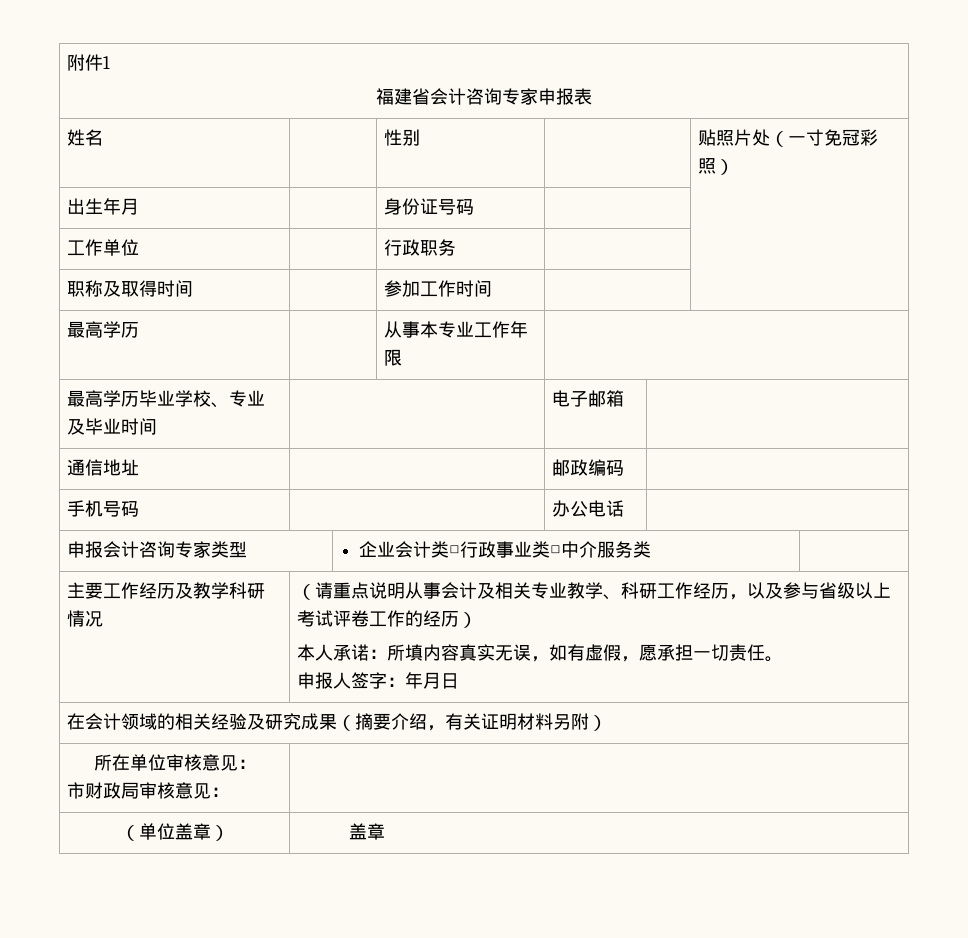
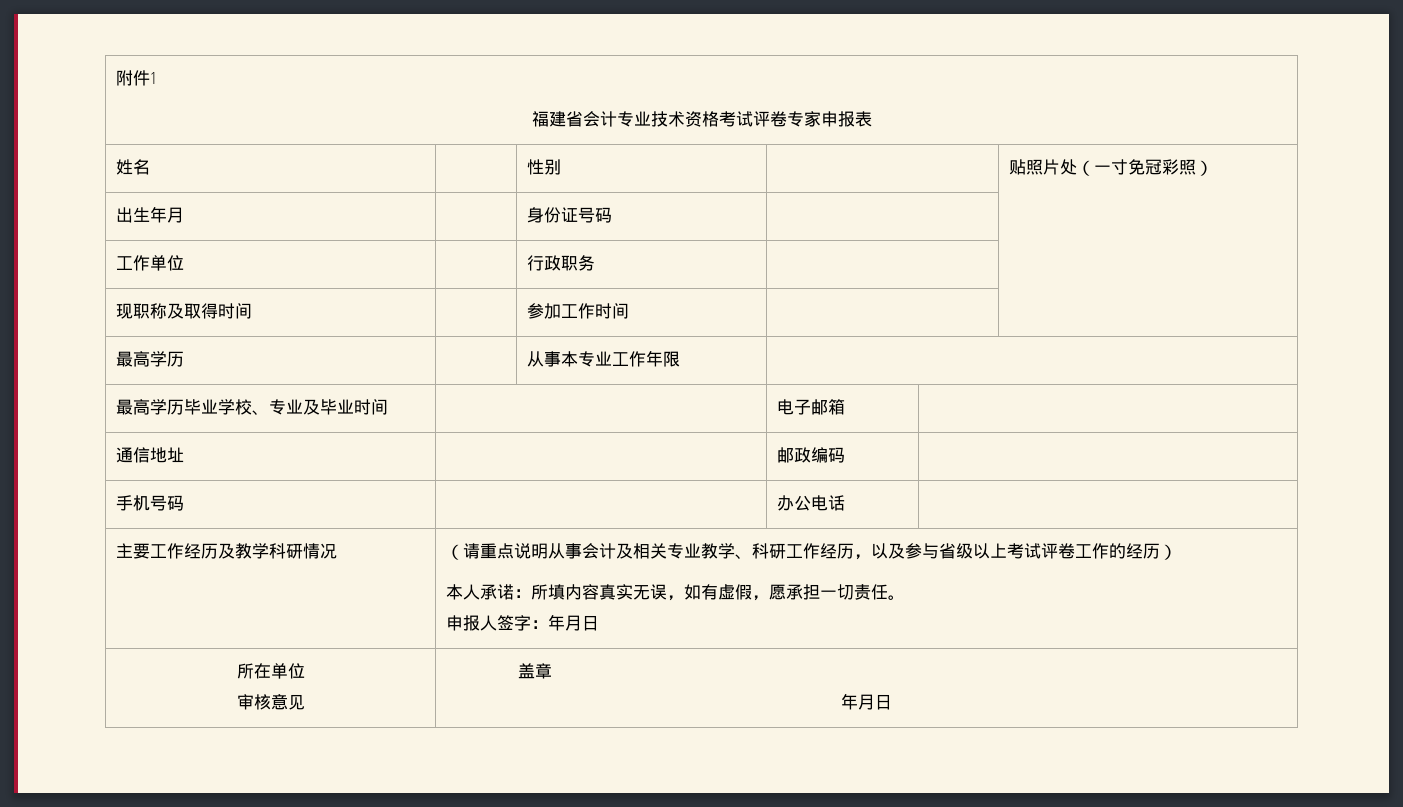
  附件1
- 福建省会计咨询专家申报表
+ 福建省会计专业技术资格考试评卷专家申报表
- 职称及取得时间 | | 参加工作时间 | |
+ 现职称及取得时间 | | 参加工作时间 | |
- 申报会计咨询专家类型 | 企业会计类□行政事业类□中介服务类 |
- 在会计领域的相关经验及研究成果（摘要介绍，有关证明材料另附）
- 所在单位审核意见：
- 市财政局审核意见： |
- （单位盖章） | 盖章
+ 所在单位
+ 审核意见 | 盖章
+ 年月日

